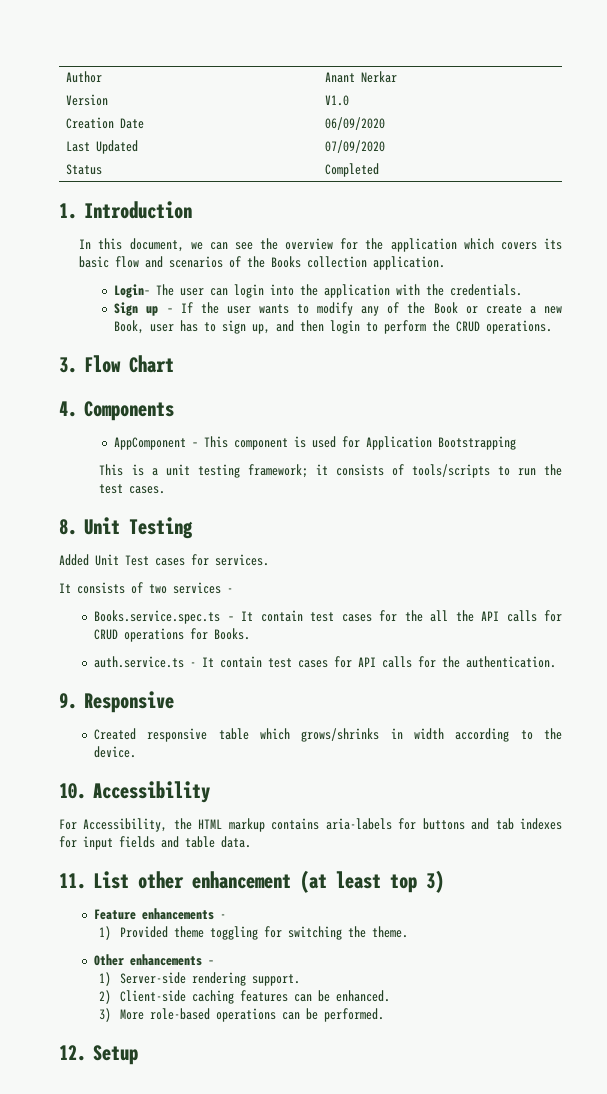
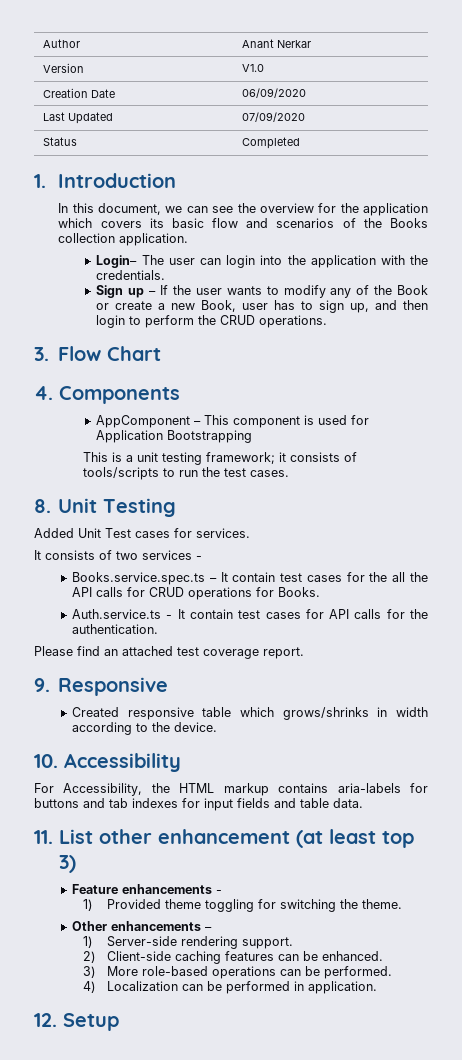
- auth.service.ts - It contain test cases for API calls for the authentication.
+ Auth.service.ts - It contain test cases for API calls for the authentication.
+ Please find an attached test coverage report.
+ 4) Localization can be performed in application.

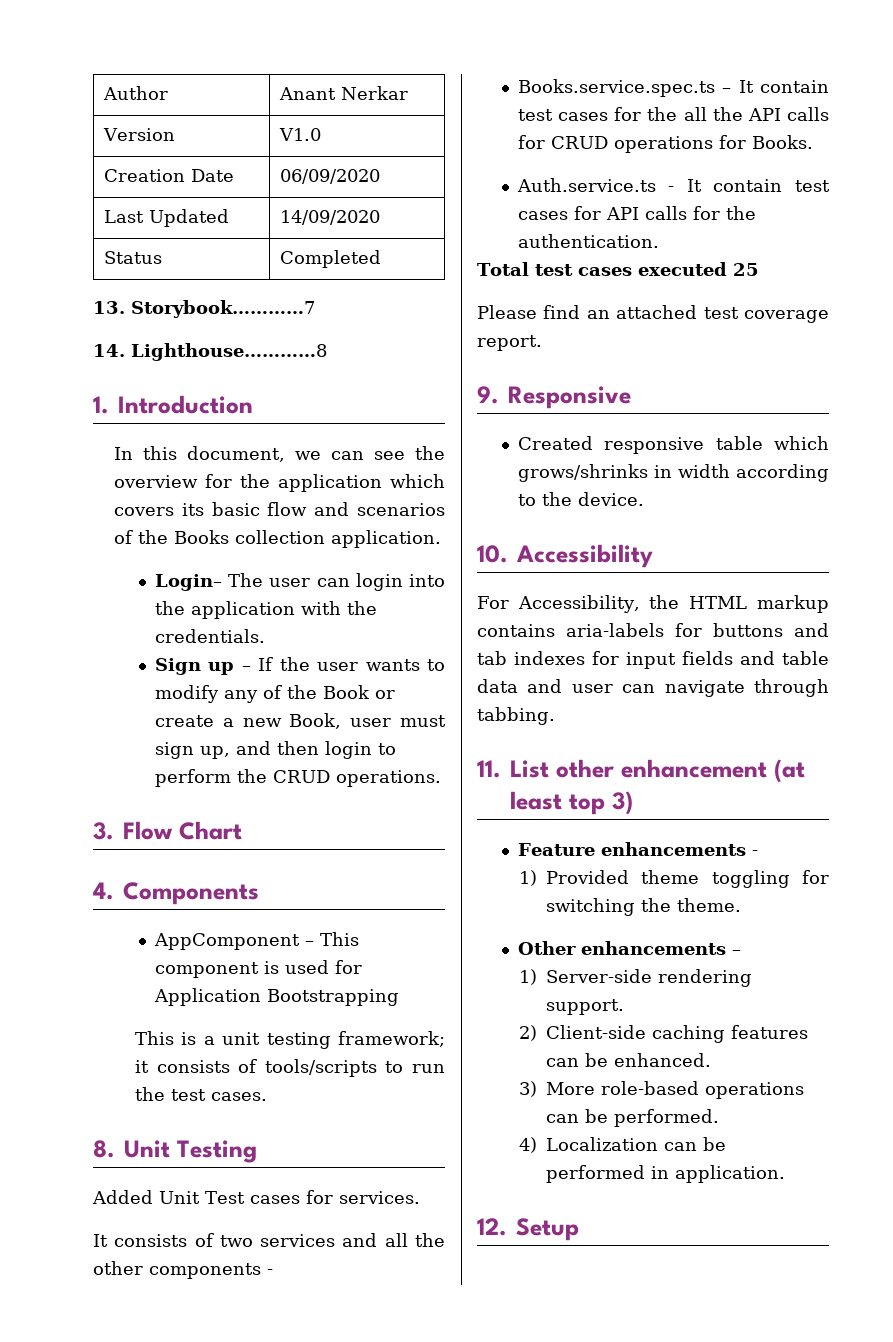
- Last Updated | 07/09/2020
+ Last Updated | 14/09/2020
+ 13. Storybook…………7
+ 14. Lighthouse…………8
- Sign up – If the user wants to modify any of the Book or create a new Book, user has to sign up, and then login to perform the CRUD operations.
+ Sign up – If the user wants to modify any of the Book or create a new Book, user must sign up, and then login to perform the CRUD operations.
- It consists of two services -
+ It consists of two services and all the other components -
+ Total test cases executed 25
- For Accessibility, the HTML markup contains aria-labels for buttons and tab indexes for input fields and table data.
+ For Accessibility, the HTML markup contains aria-labels for buttons and tab indexes for input fields and table data and user can navigate through tabbing.

